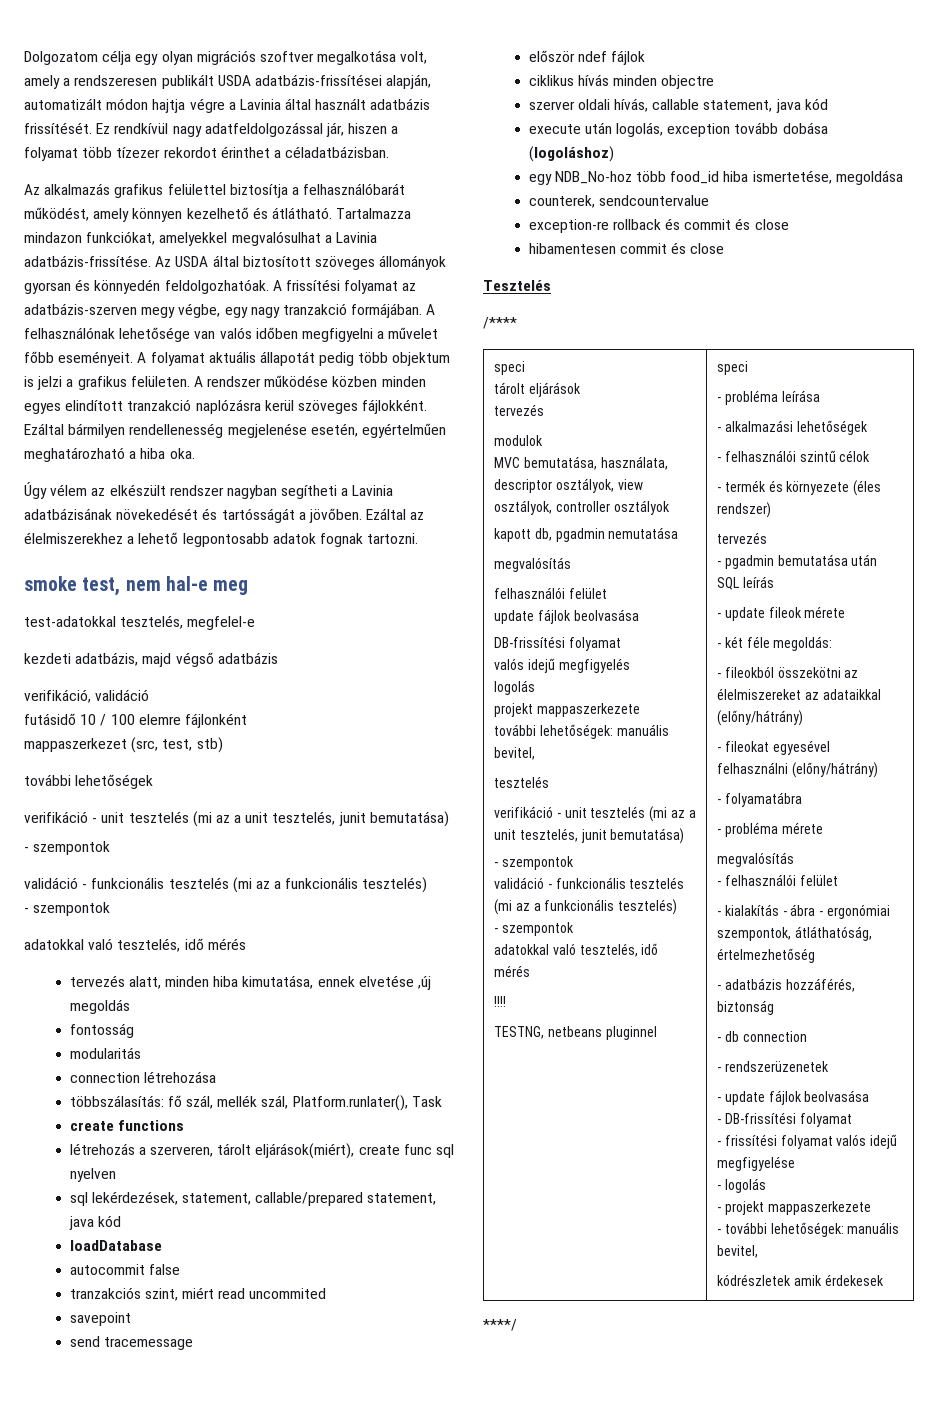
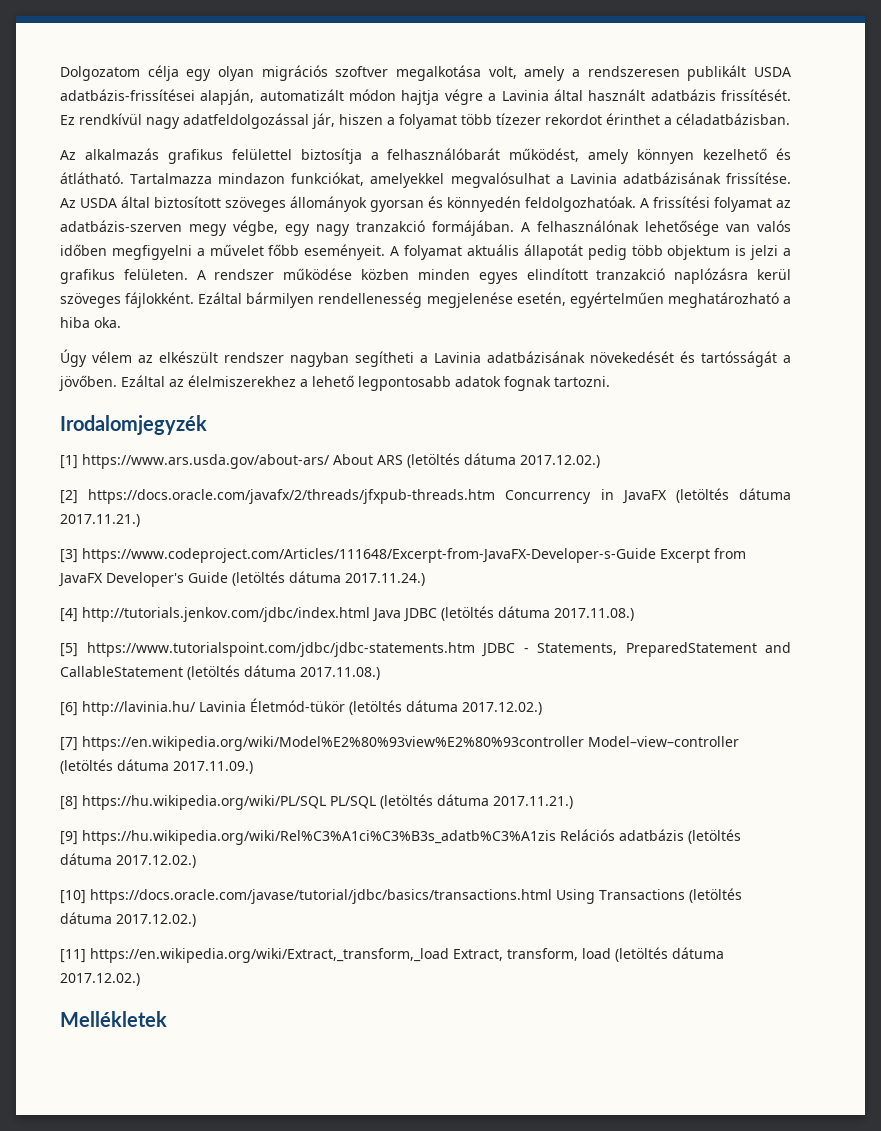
- Tartalmazza mindazon funkciókat, amelyekkel megvalósulhat a Lavinia adatbázis-frissítése.
+ Tartalmazza mindazon funkciókat, amelyekkel megvalósulhat a Lavinia adatbázisának frissítése.
- smoke test, nem hal-e meg
- test-adatokkal tesztelés, megfelel-e
- kezdeti adatbázis, majd végső adatbázis
- verifikáció, validáció
- futásidő 10 / 100 elemre fájlonként
- mappaszerkezet (src, test, stb)
- további lehetőségek
- verifikáció - unit tesztelés (mi az a unit tesztelés, junit bemutatása)
- - szempontok
- validáció - funkcionális tesztelés (mi az a funkcionális tesztelés)
- - szempontok
- adatokkal való tesztelés, idő mérés
- tervezés alatt, minden hiba kimutatása, ennek elvetése ,új megoldás
- fontosság
- modularitás
- connection létrehozása
- többszálasítás: fő szál, mellék szál, Platform.runlater(), Task
- create functions
- létrehozás a szerveren, tárolt eljárások(miért), create func sql nyelven
- sql lekérdezések, statement, callable/prepared statement, java kód
- loadDatabase
- autocommit false
- tranzakciós szint, miért read uncommited
- savepoint
- send tracemessage
- először ndef fájlok
- ciklikus hívás minden objectre
- szerver oldali hívás, callable statement, java kód
- execute után logolás, exception tovább dobása (logoláshoz)
- egy NDB_No-hoz több food_id hiba ismertetése, megoldása
- counterek, sendcountervalue
- exception-re rollback és commit és close
- hibamentesen commit és close
- Tesztelés
- /****
- speci
- tárolt eljárások
- tervezés
- modulok
- MVC bemutatása, használata, descriptor osztályok, view osztályok, controller osztályok
- kapott db, pgadmin nemutatása
- megvalósítás
- felhasználói felület
- update fájlok beolvasása
- DB-frissítési folyamat
- valós idejű megfigyelés
- logolás
- projekt mappaszerkezete
- további lehetőségek: manuális bevitel,
- tesztelés
- verifikáció - unit tesztelés (mi az a unit tesztelés, junit bemutatása)
- - szempontok
- validáció - funkcionális tesztelés (mi az a funkcionális tesztelés)
- - szempontok
- adatokkal való tesztelés, idő mérés
- !!!!
- TESTNG, netbeans pluginnel | speci
- - probléma leírása
- - alkalmazási lehetőségek
- - felhasználói szintű célok
- - termék és környezete (éles rendszer)
- tervezés
- - pgadmin bemutatása után SQL leírás
- - update fileok mérete
- - két féle megoldás:
- - fileokból összekötni az élelmiszereket az adataikkal (előny/hátrány)
- - fileokat egyesével felhasználni (előny/hátrány)
- - folyamatábra
- - probléma mérete
- megvalósítás
- - felhasználói felület
- - kialakítás - ábra - ergonómiai szempontok, átláthatóság, értelmezhetőség
- - adatbázis hozzáférés, biztonság
- - db connection
- - rendszerüzenetek
- - update fájlok beolvasása
- - DB-frissítési folyamat
- - frissítési folyamat valós idejű megfigyelése
- - logolás
- - projekt mappaszerkezete
- - további lehetőségek: manuális bevitel,
- kódrészletek amik érdekesek
- ****/
+ Irodalomjegyzék
+ [1] https://www.ars.usda.gov/about-ars/ About ARS (letöltés dátuma 2017.12.02.)
+ [2] https://docs.oracle.com/javafx/2/threads/jfxpub-threads.htm Concurrency in JavaFX (letöltés dátuma 2017.11.21.)
+ [3] https://www.codeproject.com/Articles/111648/Excerpt-from-JavaFX-Developer-s-Guide Excerpt from JavaFX Developer's Guide (letöltés dátuma 2017.11.24.)
+ [4] http://tutorials.jenkov.com/jdbc/index.html Java JDBC (letöltés dátuma 2017.11.08.)
+ [5] https://www.tutorialspoint.com/jdbc/jdbc-statements.htm JDBC - Statements, PreparedStatement and CallableStatement (letöltés dátuma 2017.11.08.)
+ [6] http://lavinia.hu/ Lavinia Életmód-tükör (letöltés dátuma 2017.12.02.)
+ [7] https://en.wikipedia.org/wiki/Model%E2%80%93view%E2%80%93controller Model–view–controller (letöltés dátuma 2017.11.09.)
+ [8] https://hu.wikipedia.org/wiki/PL/SQL PL/SQL (letöltés dátuma 2017.11.21.)
+ [9] https://hu.wikipedia.org/wiki/Rel%C3%A1ci%C3%B3s_adatb%C3%A1zis Relációs adatbázis (letöltés dátuma 2017.12.02.)
+ [10] https://docs.oracle.com/javase/tutorial/jdbc/basics/transactions.html Using Transactions (letöltés dátuma 2017.12.02.)
+ [11] https://en.wikipedia.org/wiki/Extract,_transform,_load Extract, transform, load (letöltés dátuma 2017.12.02.)
+ Mellékletek

